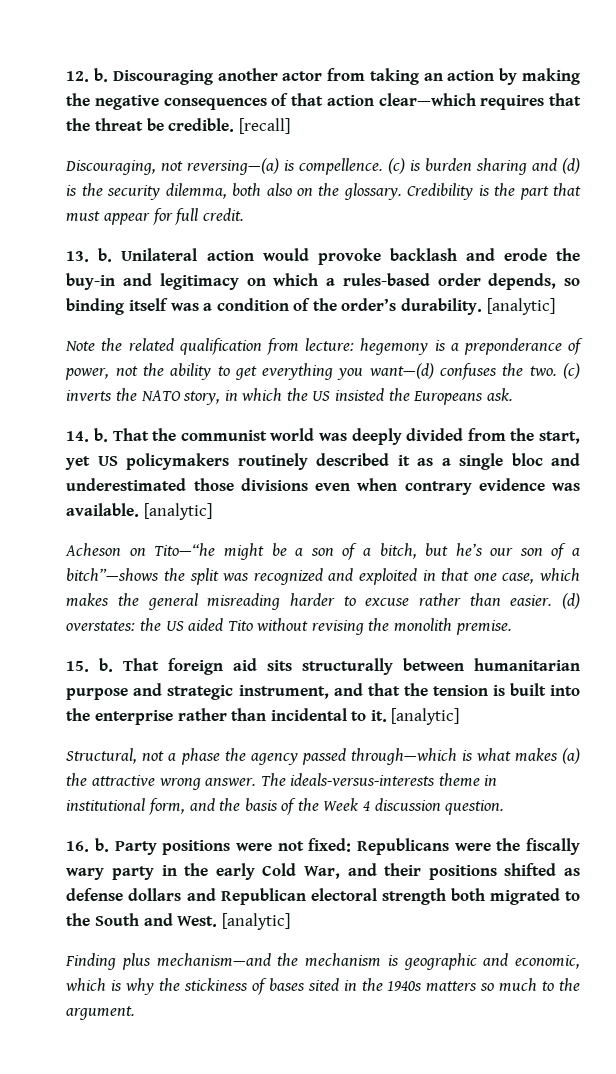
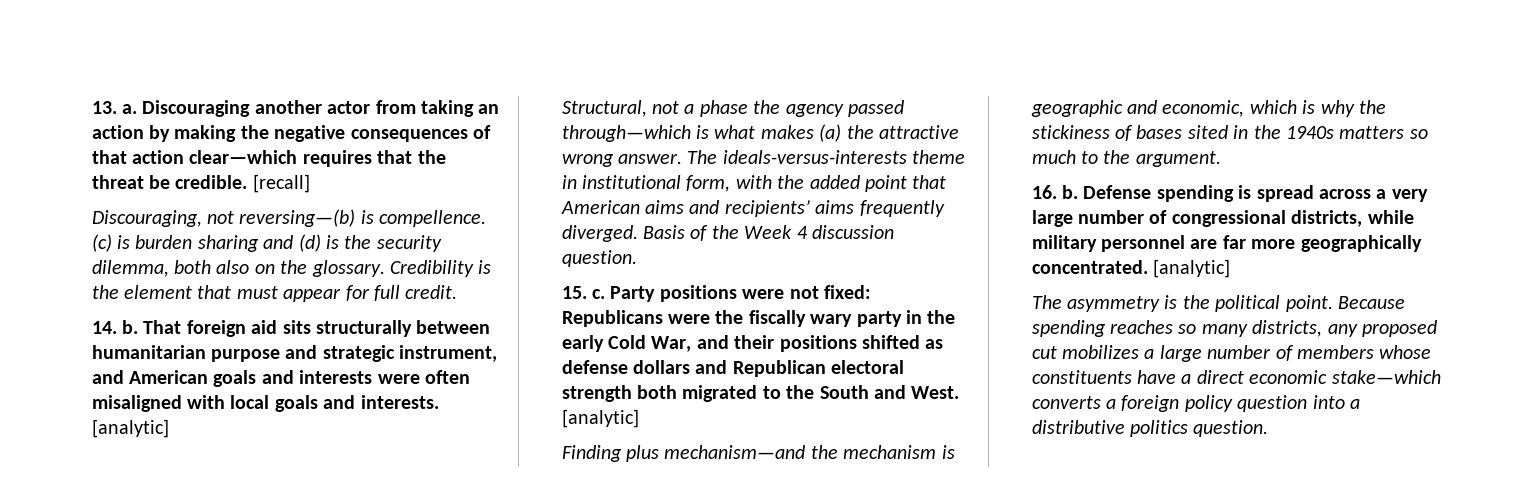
- 12. b.
+ 13. a.
- Discouraging, not reversing—(a) is compellence.
+ Discouraging, not reversing—(b) is compellence.
- Credibility is the part that must appear for full credit.
+ Credibility is the element that must appear for full credit.
- 13. b. Unilateral action would provoke backlash and erode the buy-in and legitimacy on which a rules-based order depends, so binding itself was a condition of the order’s durability. [analytic]
- Note the related qualification from lecture: hegemony is a preponderance of power, not the ability to get everything you want—(d) confuses the two. (c) inverts the NATO story, in which the US insisted the Europeans ask.
- 14. b. That the communist world was deeply divided from the start, yet US policymakers routinely described it as a single bloc and underestimated those divisions even when contrary evidence was available. [analytic]
- Acheson on Tito—“he might be a son of a bitch, but he’s our son of a bitch”—shows the split was recognized and exploited in that one case, which makes the general misreading harder to excuse rather than easier. (d) overstates: the US aided Tito without revising the monolith premise.
- 15. b.
+ 14. b.
- That foreign aid sits structurally between humanitarian purpose and strategic instrument, and that the tension is built into the enterprise rather than incidental to it.
+ That foreign aid sits structurally between humanitarian purpose and strategic instrument, and American goals and interests were often misaligned with local goals and interests.
- The ideals-versus-interests theme in institutional form, and the basis of the Week 4 discussion question.
+ The ideals-versus-interests theme in institutional form, with the added point that American aims and recipients’ aims frequently diverged. Basis of the Week 4 discussion question.
- 16. b.
+ 15. c.
+ 16. b. Defense spending is spread across a very large number of congressional districts, while military personnel are far more geographically concentrated. [analytic]
+ The asymmetry is the political point. Because spending reaches so many districts, any proposed cut mobilizes a large number of members whose constituents have a direct economic stake—which converts a foreign policy question into a distributive politics question.

